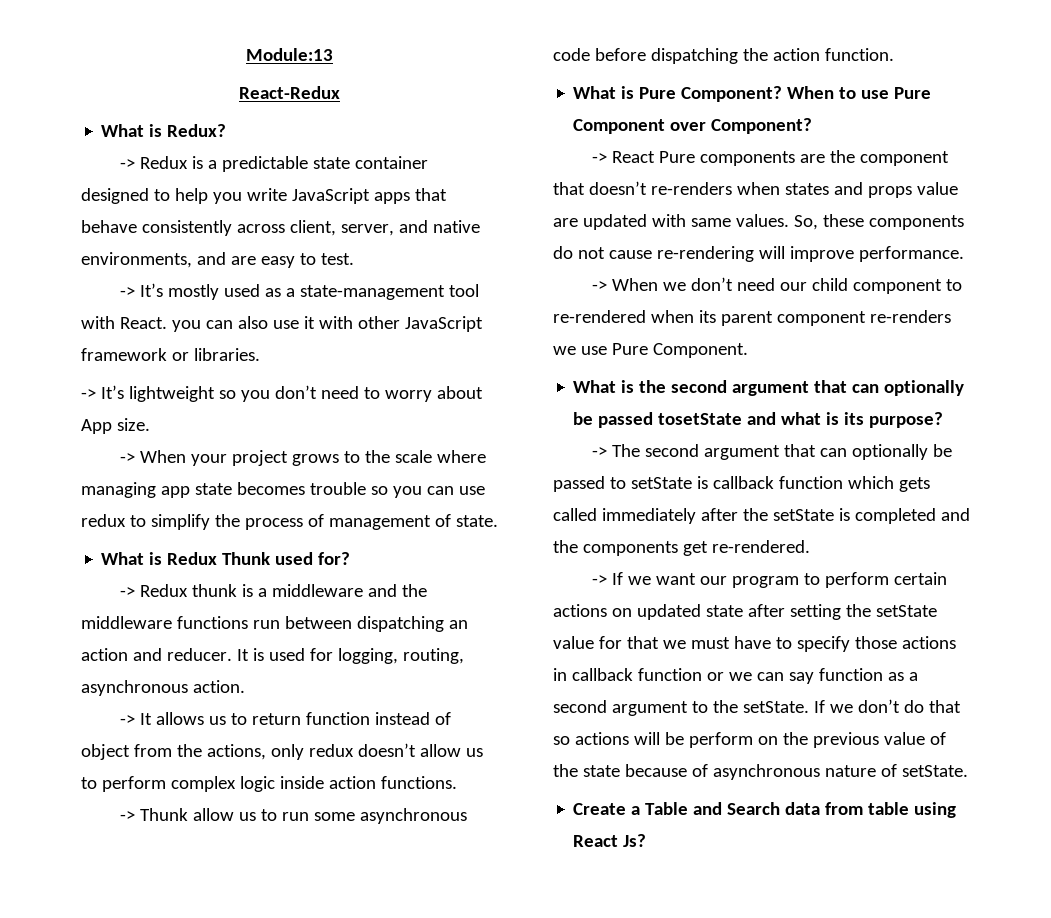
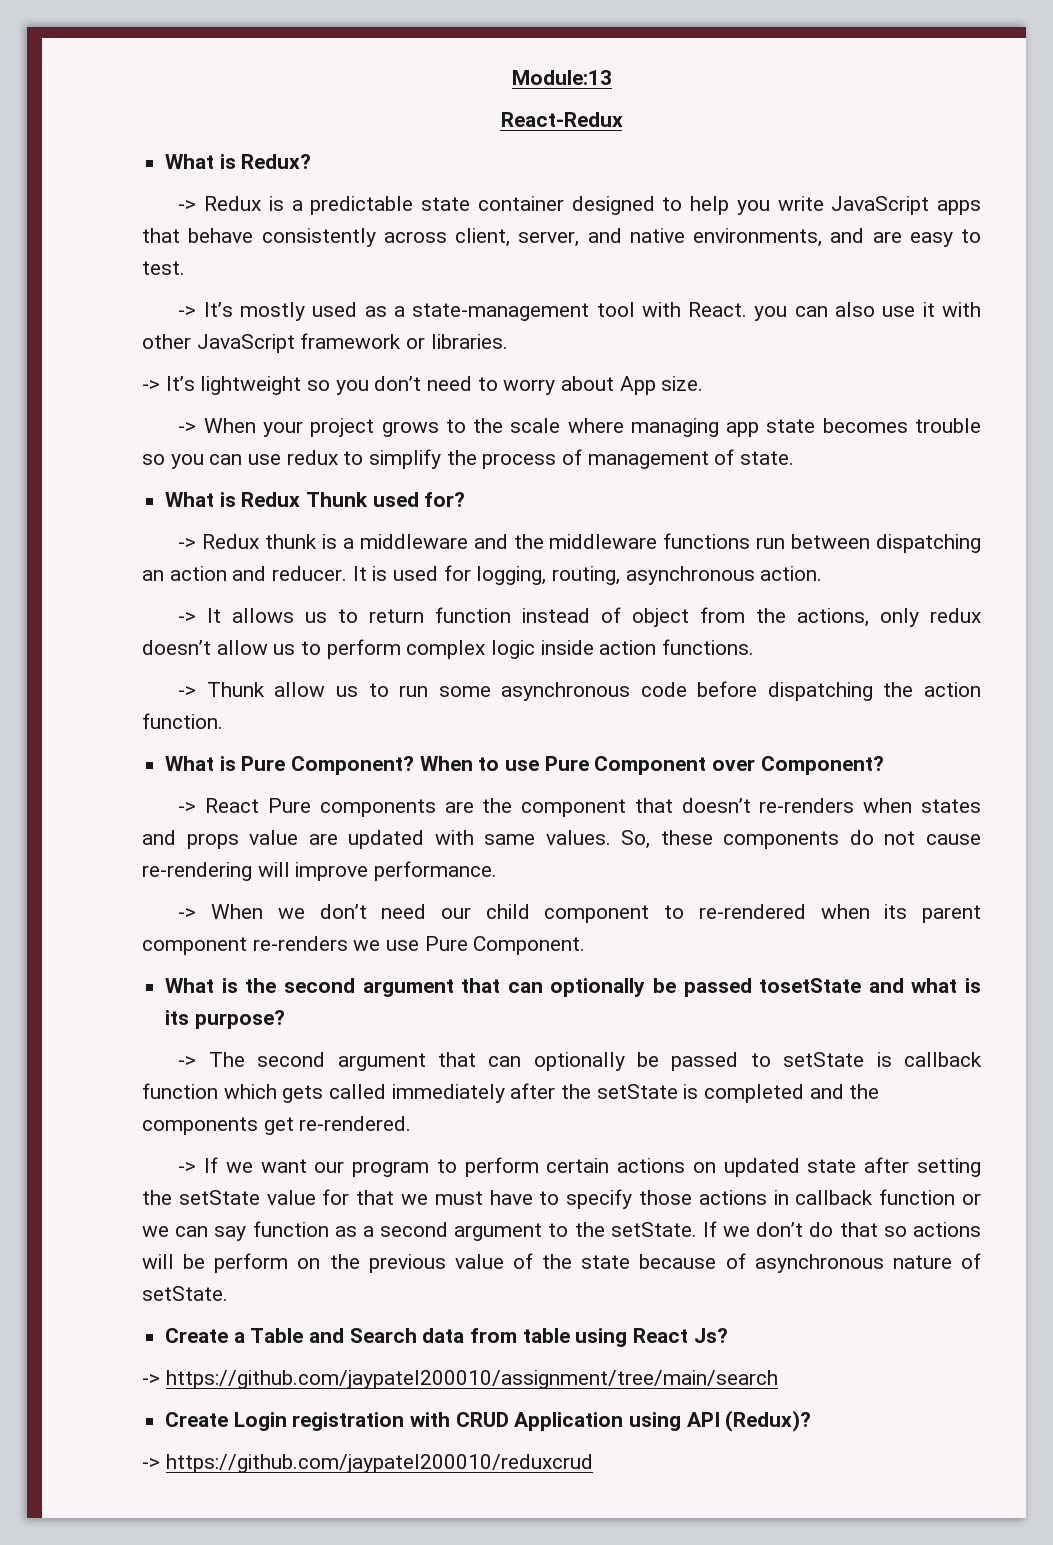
+ -> https://github.com/jaypatel200010/assignment/tree/main/search
+ Create Login registration with CRUD Application using API (Redux)?
+ -> https://github.com/jaypatel200010/reduxcrud

